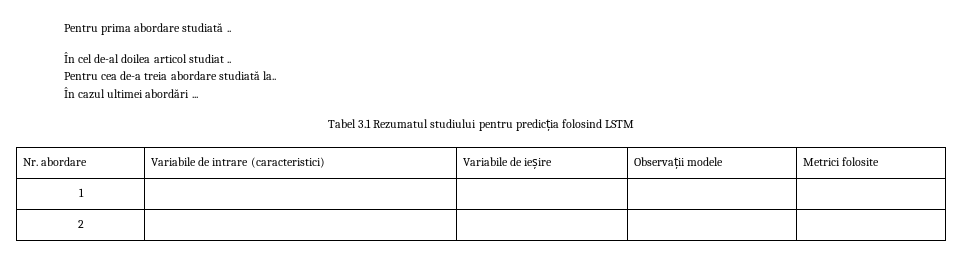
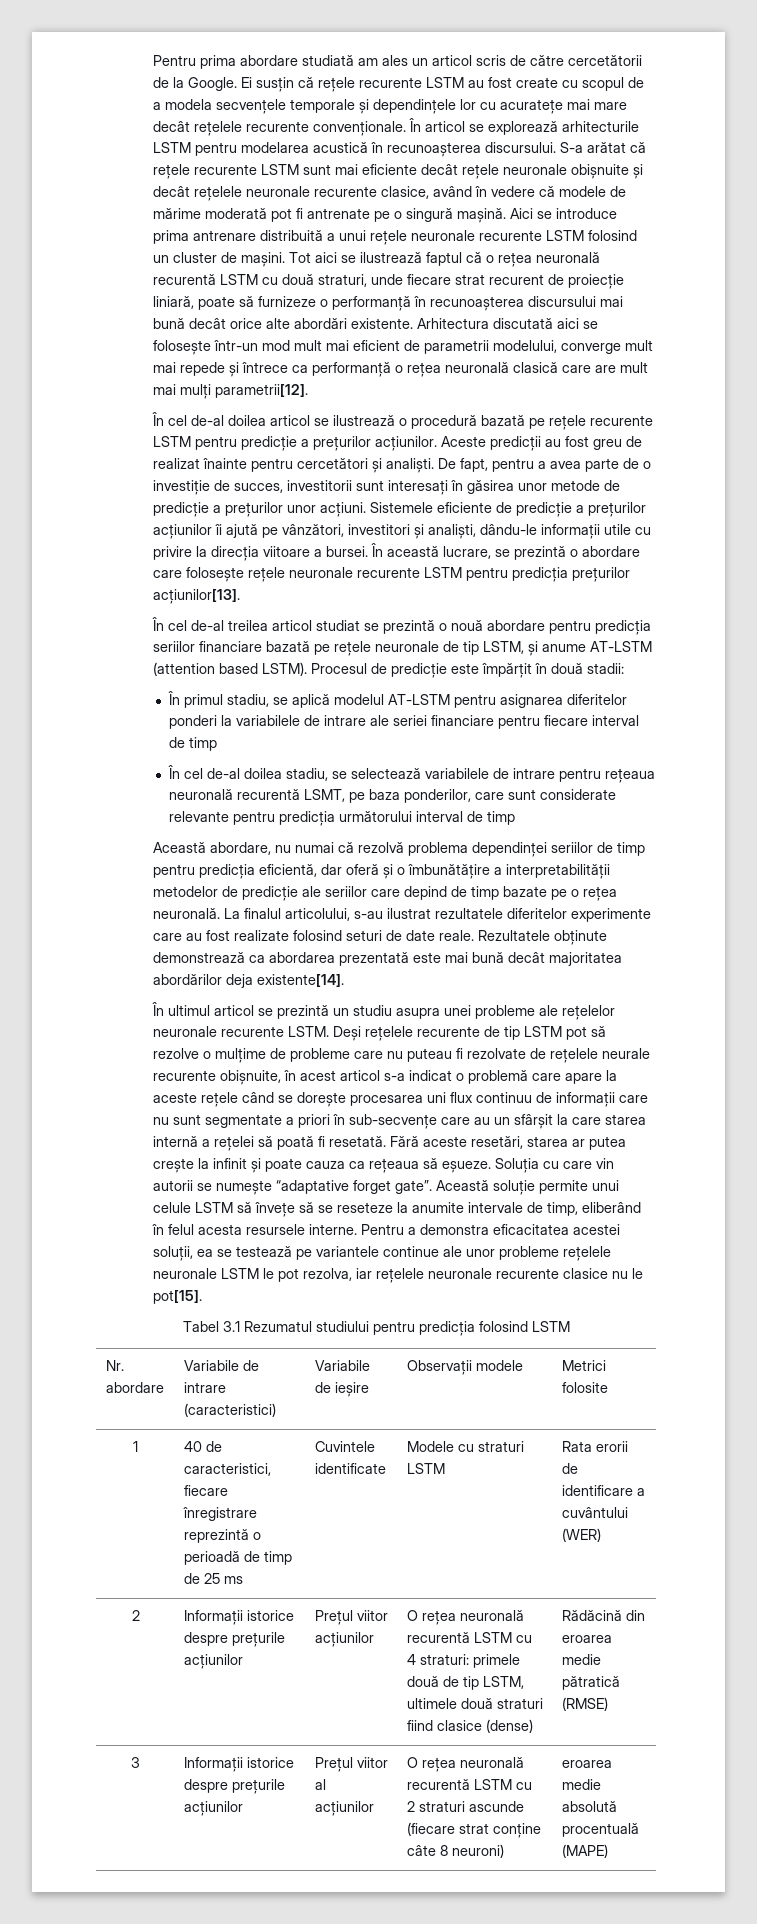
- Pentru prima abordare studiată ..
+ Pentru prima abordare studiată am ales un articol scris de către cercetătorii de la Google. Ei susțin că rețele recurente LSTM au fost create cu scopul de a modela secvențele temporale și dependințele lor cu acuratețe mai mare decât rețelele recurente convenționale. În articol se explorează arhitecturile LSTM pentru modelarea acustică în recunoașterea discursului. S-a arătat că rețele recurente LSTM sunt mai eficiente decât rețele neuronale obișnuite și decât rețelele neuronale recurente clasice, având în vedere că modele de mărime moderată pot fi antrenate pe o singură mașină. Aici se introduce prima antrenare distribuită a unui rețele neuronale recurente LSTM folosind un cluster de mașini. Tot aici se ilustrează faptul că o rețea neuronală recurentă LSTM cu două straturi, unde fiecare strat recurent de proiecție liniară, poate să furnizeze o performanță în recunoașterea discursului mai bună decât orice alte abordări existente. Arhitectura discutată aici se folosește într-un mod mult mai eficient de parametrii modelului, converge mult mai repede și întrece ca performanță o rețea neuronală clasică care are mult mai mulți parametrii[12].
- În cel de-al doilea articol studiat ..
- Pentru cea de-a treia abordare studiată la..
- În cazul ultimei abordări ...
+ În cel de-al doilea articol se ilustrează o procedură bazată pe rețele recurente LSTM pentru predicție a prețurilor acțiunilor. Aceste predicții au fost greu de realizat înainte pentru cercetători și analiști. De fapt, pentru a avea parte de o investiție de succes, investitorii sunt interesați în găsirea unor metode de predicție a prețurilor unor acțiuni. Sistemele eficiente de predicție a prețurilor acțiunilor îi ajută pe vânzători, investitori și analiști, dându-le informații utile cu privire la direcția viitoare a bursei. În această lucrare, se prezintă o abordare care folosește rețele neuronale recurente LSTM pentru predicția prețurilor acțiunilor[13].
+ În cel de-al treilea articol studiat se prezintă o nouă abordare pentru predicția seriilor financiare bazată pe rețele neuronale de tip LSTM, și anume AT-LSTM (attention based LSTM). Procesul de predicție este împărțit în două stadii:
+ În primul stadiu, se aplică modelul AT-LSTM pentru asignarea diferitelor ponderi la variabilele de intrare ale seriei financiare pentru fiecare interval de timp
+ În cel de-al doilea stadiu, se selectează variabilele de intrare pentru rețeaua neuronală recurentă LSMT, pe baza ponderilor, care sunt considerate relevante pentru predicția următorului interval de timp
+ Această abordare, nu numai că rezolvă problema dependinței seriilor de timp pentru predicția eficientă, dar oferă și o îmbunătățire a interpretabilității metodelor de predicție ale seriilor care depind de timp bazate pe o rețea neuronală. La finalul articolului, s-au ilustrat rezultatele diferitelor experimente care au fost realizate folosind seturi de date reale. Rezultatele obținute demonstrează ca abordarea prezentată este mai bună decât majoritatea abordărilor deja existente[14].
+ În ultimul articol se prezintă un studiu asupra unei probleme ale rețelelor neuronale recurente LSTM. Deși rețelele recurente de tip LSTM pot să rezolve o mulțime de probleme care nu puteau fi rezolvate de rețelele neurale recurente obișnuite, în acest articol s-a indicat o problemă care apare la aceste rețele când se dorește procesarea uni flux continuu de informații care nu sunt segmentate a priori în sub-secvențe care au un sfârșit la care starea internă a rețelei să poată fi resetată. Fără aceste resetări, starea ar putea crește la infinit și poate cauza ca rețeaua să eșueze. Soluția cu care vin autorii se numește “adaptative forget gate”. Această soluție permite unui celule LSTM să învețe să se reseteze la anumite intervale de timp, eliberând în felul acesta resursele interne. Pentru a demonstra eficacitatea acestei soluții, ea se testează pe variantele continue ale unor probleme rețelele neuronale LSTM le pot rezolva, iar rețelele neuronale recurente clasice nu le pot[15].
- 1 | | | |
- 2 | | | |
+ 1 | 40 de caracteristici, fiecare înregistrare reprezintă o perioadă de timp de 25 ms | Cuvintele identificate | Modele cu straturi LSTM | Rata erorii de identificare a cuvântului (WER)
+ 2 | Informații istorice despre prețurile acțiunilor | Prețul viitor acțiunilor | O rețea neuronală recurentă LSTM cu 4 straturi: primele două de tip LSTM, ultimele două straturi fiind clasice (dense) | Rădăcină din eroarea medie pătratică (RMSE)
+ 3 | Informații istorice despre prețurile acțiunilor | Prețul viitor al acțiunilor | O rețea neuronală recurentă LSTM cu 2 straturi ascunde (fiecare strat conține câte 8 neuroni) | eroarea medie absolută procentuală (MAPE)

